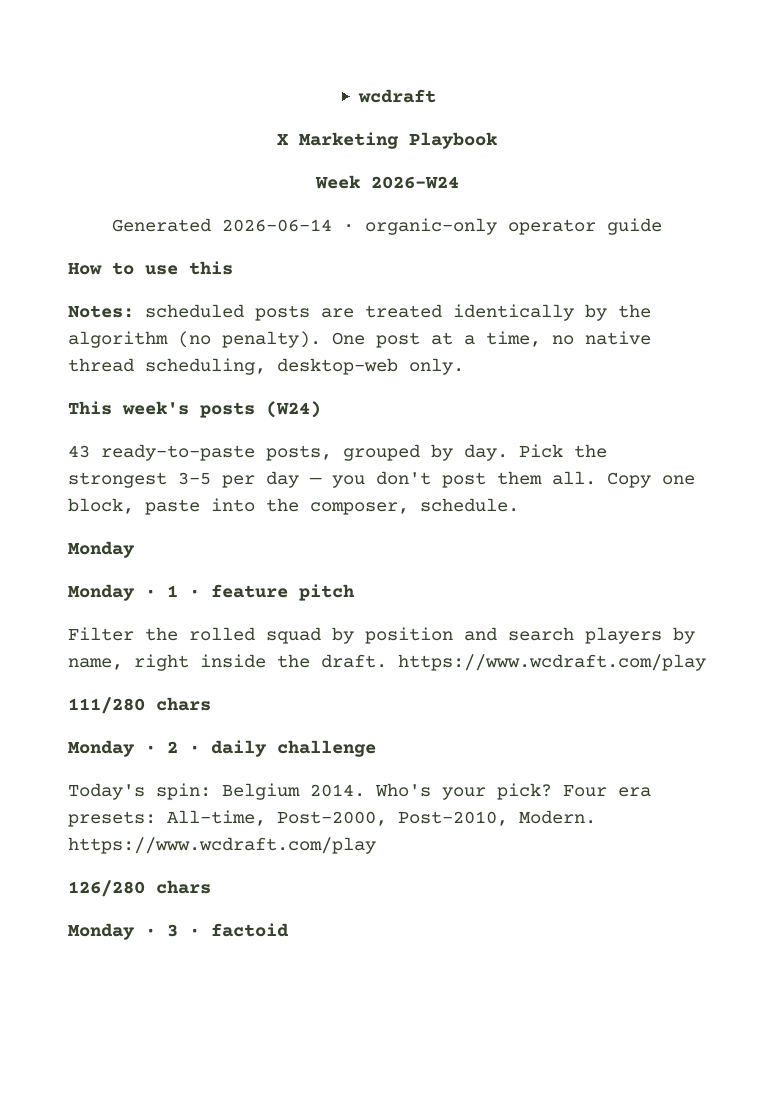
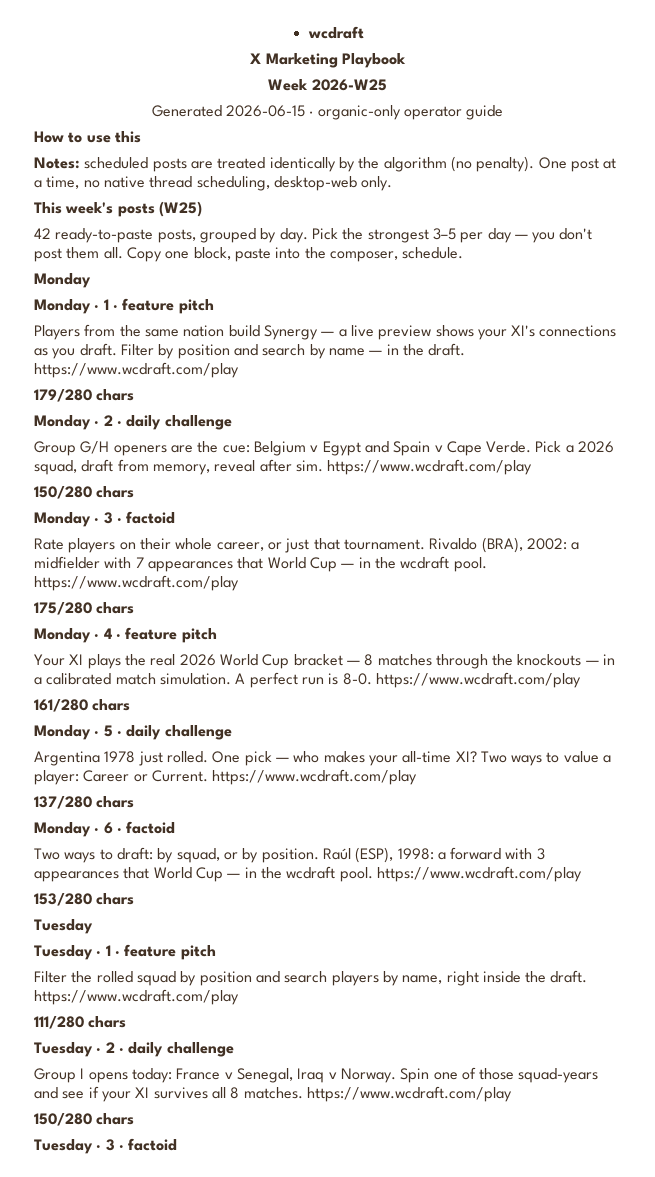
- Week 2026-W24
+ Week 2026-W25
- Generated 2026-06-14 · organic-only operator guide
+ Generated 2026-06-15 · organic-only operator guide
- This week's posts (W24)
- 43 ready-to-paste posts, grouped by day.
+ This week's posts (W25)
+ 42 ready-to-paste posts, grouped by day.
+ Players from the same nation build Synergy — a live preview shows your XI's connections as you draft. Filter by position and search by name — in the draft. https://www.wcdraft.com/play
+ 179/280 chars
+ Monday · 2 · daily challenge
+ Group G/H openers are the cue: Belgium v Egypt and Spain v Cape Verde. Pick a 2026 squad, draft from memory, reveal after sim. https://www.wcdraft.com/play
+ 150/280 chars
+ Monday · 3 · factoid
+ Rate players on their whole career, or just that tournament. Rivaldo (BRA), 2002: a midfielder with 7 appearances that World Cup — in the wcdraft pool. https://www.wcdraft.com/play
+ 175/280 chars
+ Monday · 4 · feature pitch
+ Your XI plays the real 2026 World Cup bracket — 8 matches through the knockouts — in a calibrated match simulation. A perfect run is 8-0. https://www.wcdraft.com/play
+ 161/280 chars
+ Monday · 5 · daily challenge
+ Argentina 1978 just rolled. One pick — who makes your all-time XI? Two ways to value a player: Career or Current. https://www.wcdraft.com/play
+ 137/280 chars
+ Monday · 6 · factoid
+ Two ways to draft: by squad, or by position. Raúl (ESP), 1998: a forward with 3 appearances that World Cup — in the wcdraft pool. https://www.wcdraft.com/play
+ 153/280 chars
+ Tuesday
+ Tuesday · 1 · feature pitch
- Monday · 2 · daily challenge
- Today's spin: Belgium 2014. Who's your pick? Four era presets: All-time, Post-2000, Post-2010, Modern. https://www.wcdraft.com/play
- 126/280 chars
- Monday · 3 · factoid
+ Tuesday · 2 · daily challenge
+ Group I opens today: France v Senegal, Iraq v Norway. Spin one of those squad-years and see if your XI survives all 8 matches. https://www.wcdraft.com/play
+ 150/280 chars
+ Tuesday · 3 · factoid

